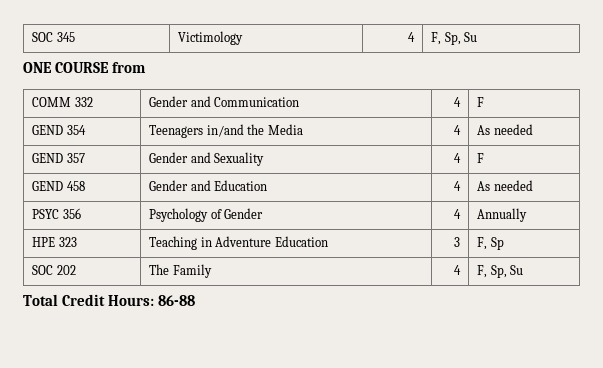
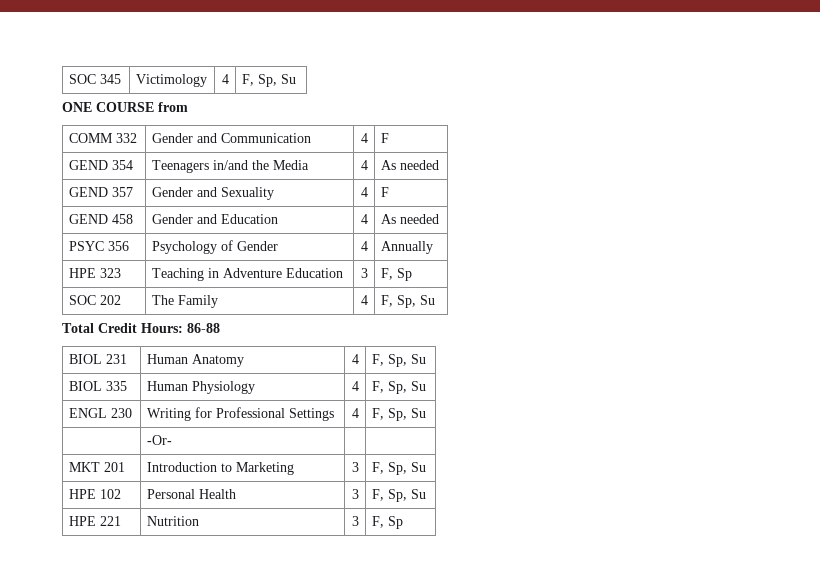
+ BIOL 231 | Human Anatomy | 4 | F, Sp, Su
+ BIOL 335 | Human Physiology | 4 | F, Sp, Su
+ ENGL 230 | Writing for Professional Settings | 4 | F, Sp, Su
+ | -Or- | |
+ MKT 201 | Introduction to Marketing | 3 | F, Sp, Su
+ HPE 102 | Personal Health | 3 | F, Sp, Su
+ HPE 221 | Nutrition | 3 | F, Sp

